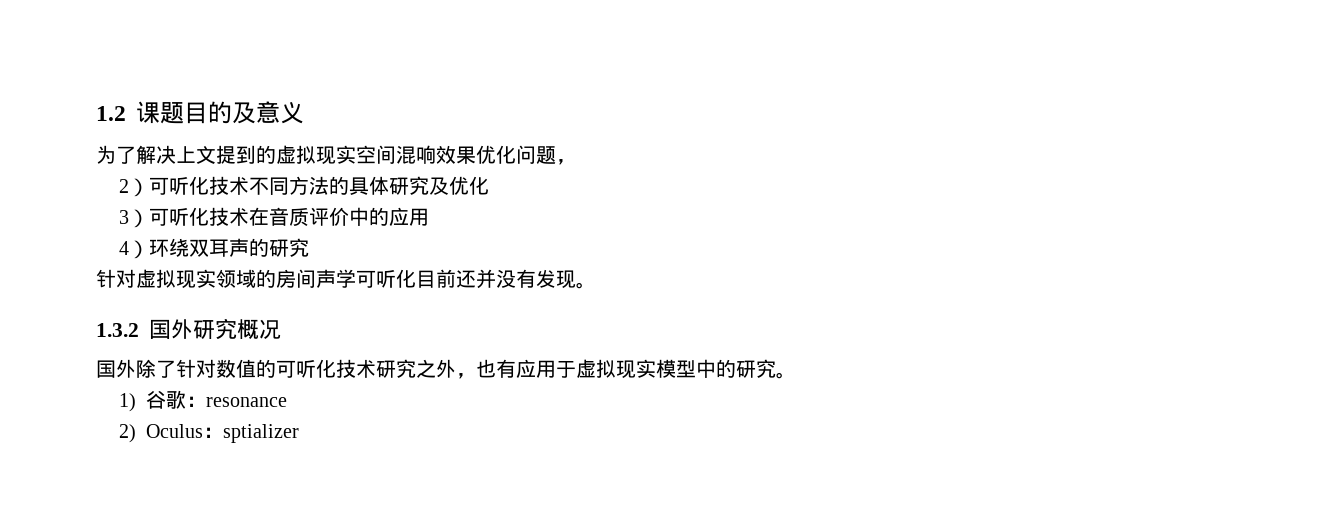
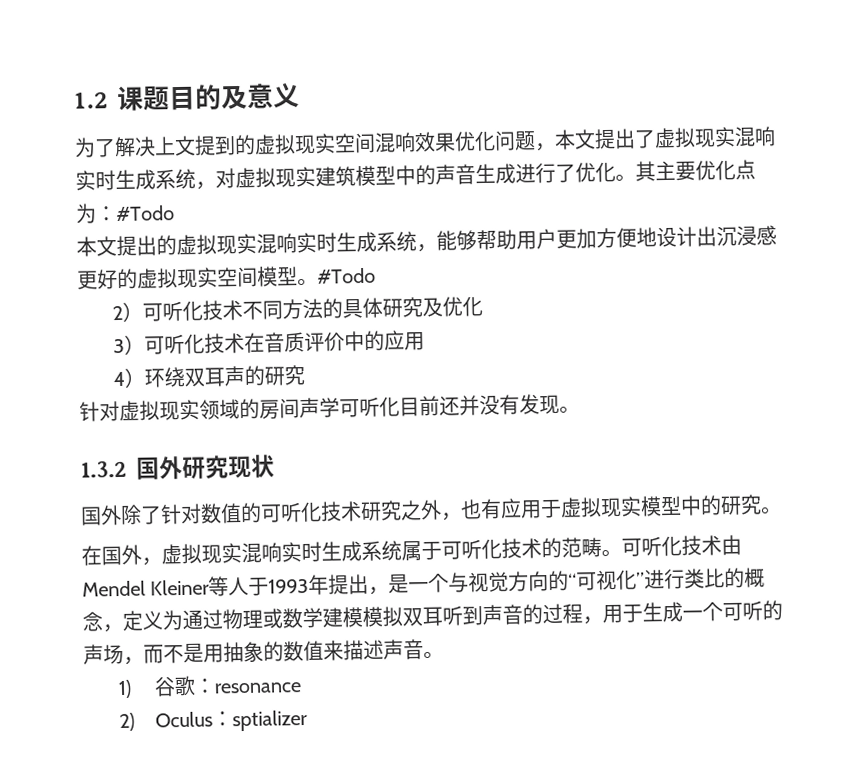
- 为了解决上文提到的虚拟现实空间混响效果优化问题，
+ 为了解决上文提到的虚拟现实空间混响效果优化问题，本文提出了虚拟现实混响实时生成系统，对虚拟现实建筑模型中的声音生成进行了优化。其主要优化点为：#Todo
+ 本文提出的虚拟现实混响实时生成系统，能够帮助用户更加方便地设计出沉浸感更好的虚拟现实空间模型。#Todo
- 1.3.2国外研究概况
+ 1.3.2国外研究现状
+ 在国外，虚拟现实混响实时生成系统属于可听化技术的范畴。可听化技术由Mendel Kleiner等人于1993年提出，是一个与视觉方向的“可视化”进行类比的概念，定义为通过物理或数学建模模拟双耳听到声音的过程，用于生成一个可听的声场，而不是用抽象的数值来描述声音。

